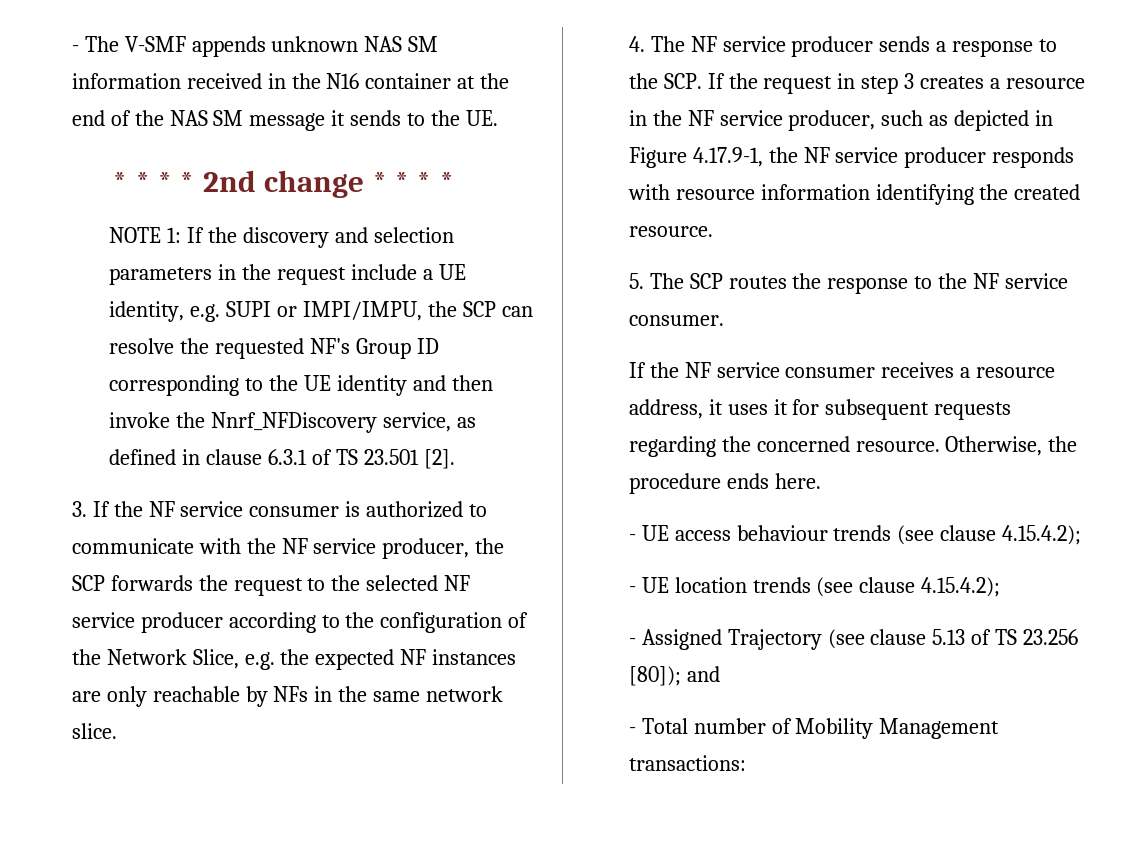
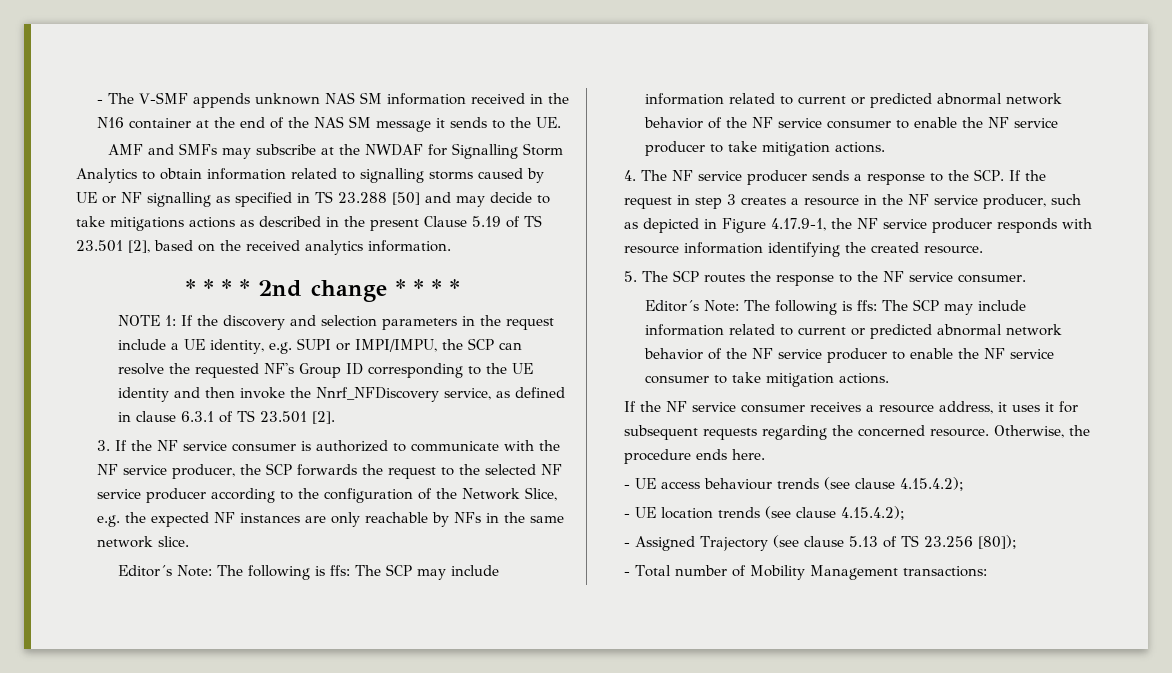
+ AMF and SMFs may subscribe at the NWDAF for Signalling Storm Analytics to obtain information related to signalling storms caused by UE or NF signalling as specified in TS 23.288 [50] and may decide to take mitigations actions as described in the present Clause 5.19 of TS 23.501 [2], based on the received analytics information.
+ Editor´s Note: The following is ffs: The SCP may include information related to current or predicted abnormal network behavior of the NF service consumer to enable the NF service producer to take mitigation actions.
+ Editor´s Note: The following is ffs: The SCP may include information related to current or predicted abnormal network behavior of the NF service producer to enable the NF service consumer to take mitigation actions.
- - Assigned Trajectory (see clause 5.13 of TS 23.256 [80]); and
+ - Assigned Trajectory (see clause 5.13 of TS 23.256 [80]);

